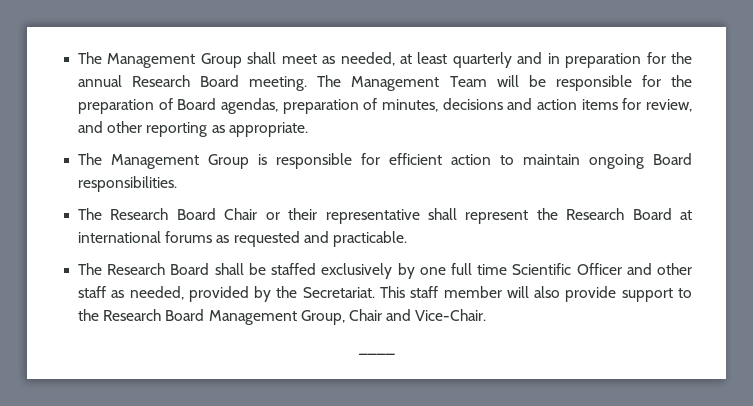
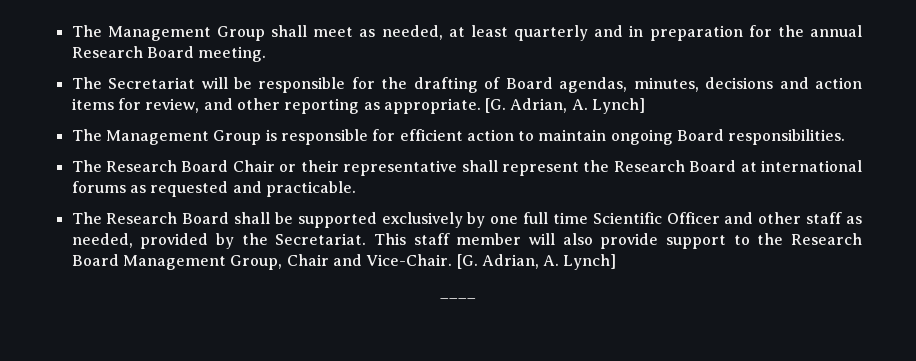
- The Management Group shall meet as needed, at least quarterly and in preparation for the annual Research Board meeting. The Management Team will be responsible for the preparation of Board agendas, preparation of minutes, decisions and action items for review, and other reporting as appropriate.
+ The Management Group shall meet as needed, at least quarterly and in preparation for the annual Research Board meeting.
+ The Secretariat will be responsible for the drafting of Board agendas, minutes, decisions and action items for review, and other reporting as appropriate. [G. Adrian, A. Lynch]
- The Research Board shall be staffed exclusively by one full time Scientific Officer and other staff as needed, provided by the Secretariat.
+ The Research Board shall be supported exclusively by one full time Scientific Officer and other staff as needed, provided by the Secretariat.
- This staff member will also provide support to the Research Board Management Group, Chair and Vice-Chair.
+ This staff member will also provide support to the Research Board Management Group, Chair and Vice-Chair. [G. Adrian, A. Lynch]

